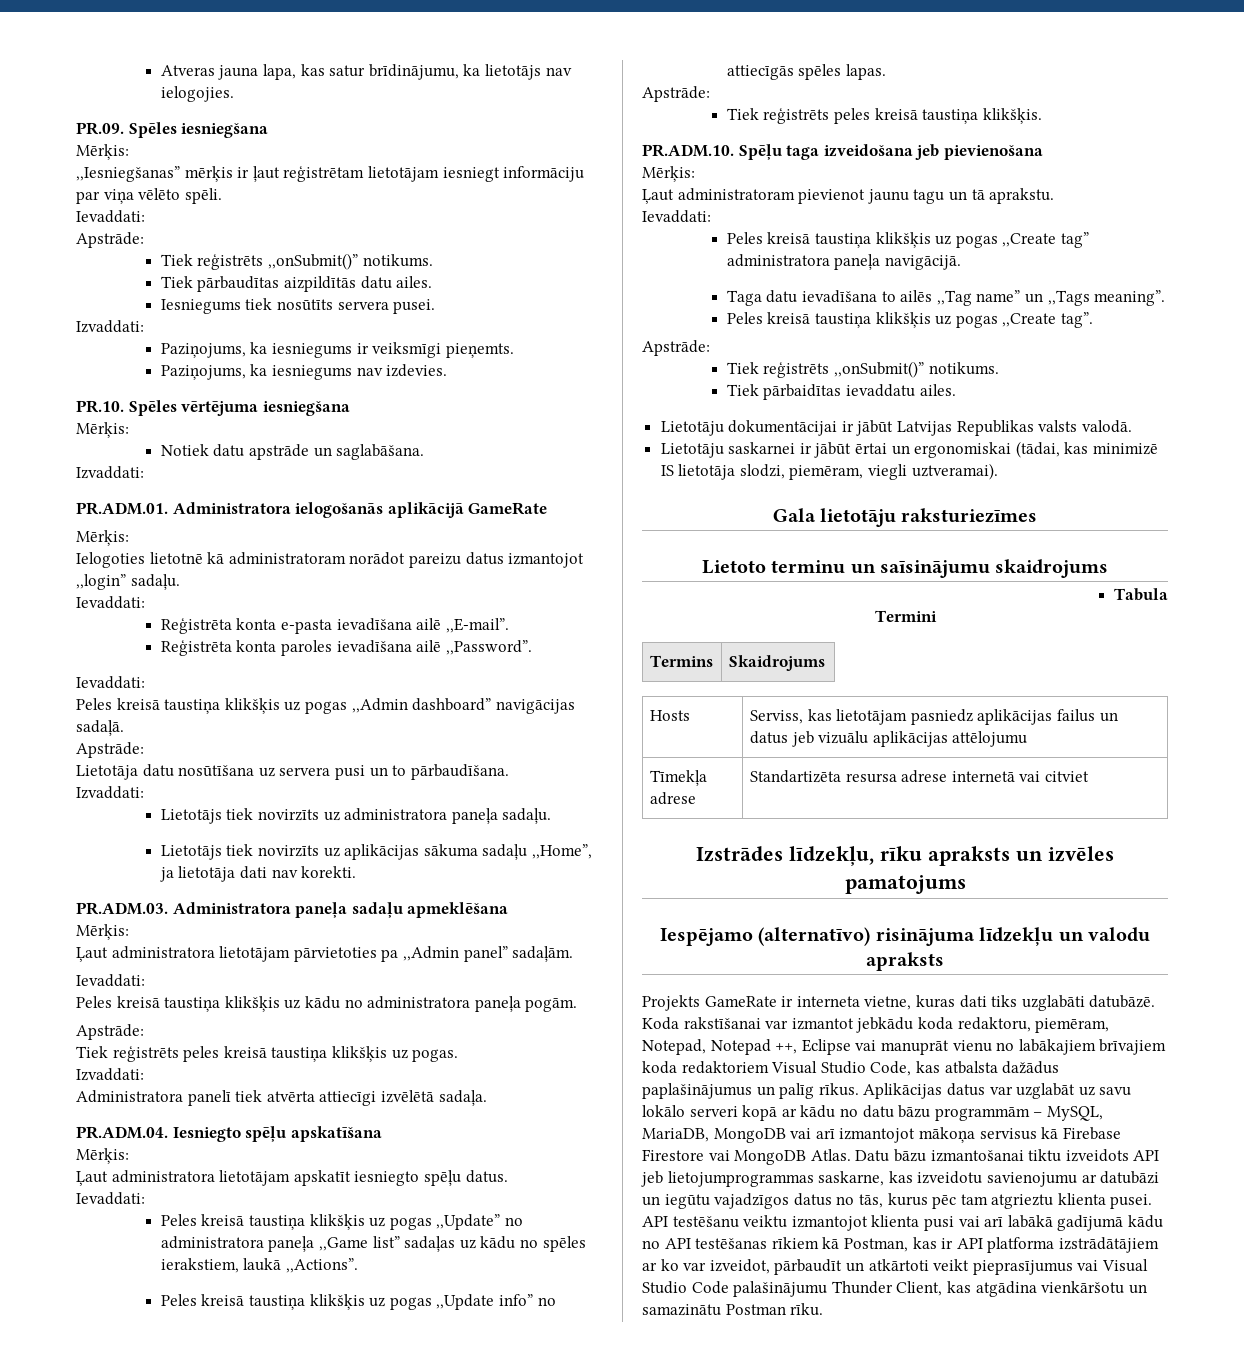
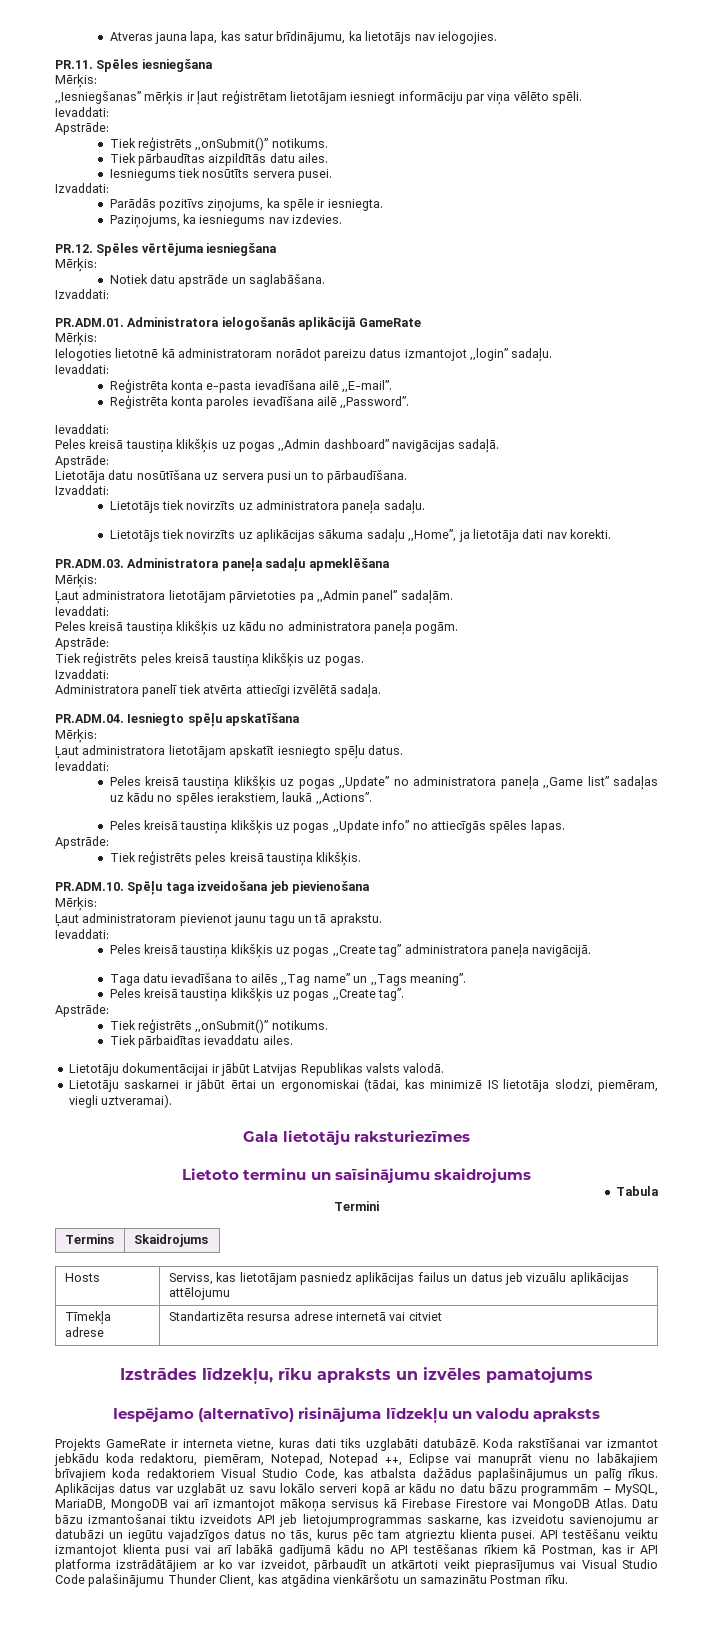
- PR.09. Spēles iesniegšana
+ PR.11. Spēles iesniegšana
- Paziņojums, ka iesniegums ir veiksmīgi pieņemts.
+ Parādās pozitīvs ziņojums, ka spēle ir iesniegta.
- PR.10. Spēles vērtējuma iesniegšana
+ PR.12. Spēles vērtējuma iesniegšana

